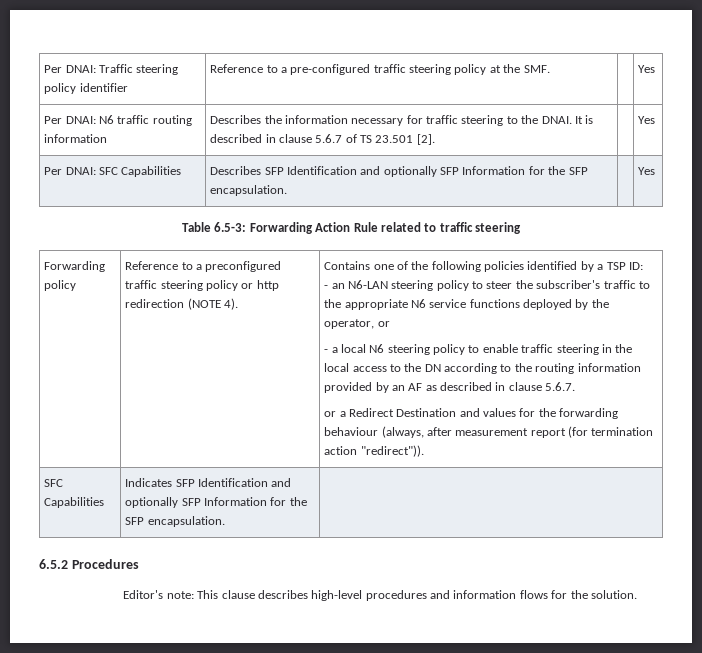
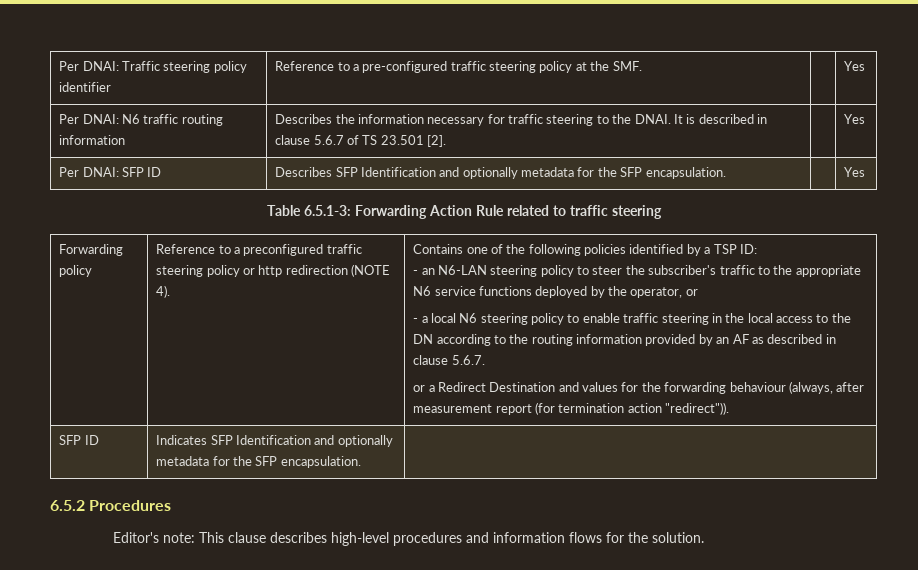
- Per DNAI: SFC Capabilities | Describes SFP Identification and optionally SFP Information for the SFP encapsulation. | | Yes
+ Per DNAI: SFP ID | Describes SFP Identification and optionally metadata for the SFP encapsulation. | | Yes
- Table 6.5-3: Forwarding Action Rule related to traffic steering
+ Table 6.5.1-3: Forwarding Action Rule related to traffic steering
- SFC Capabilities | Indicates SFP Identification and optionally SFP Information for the SFP encapsulation. |
+ SFP ID | Indicates SFP Identification and optionally metadata for the SFP encapsulation. |

